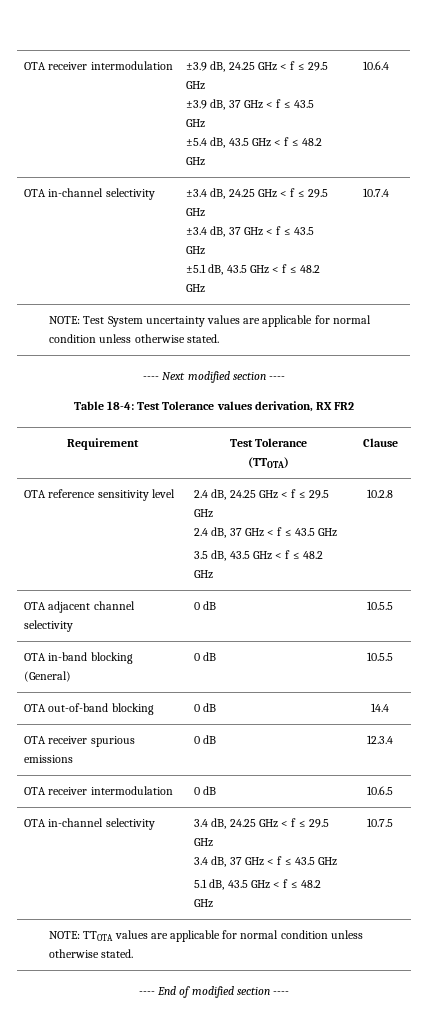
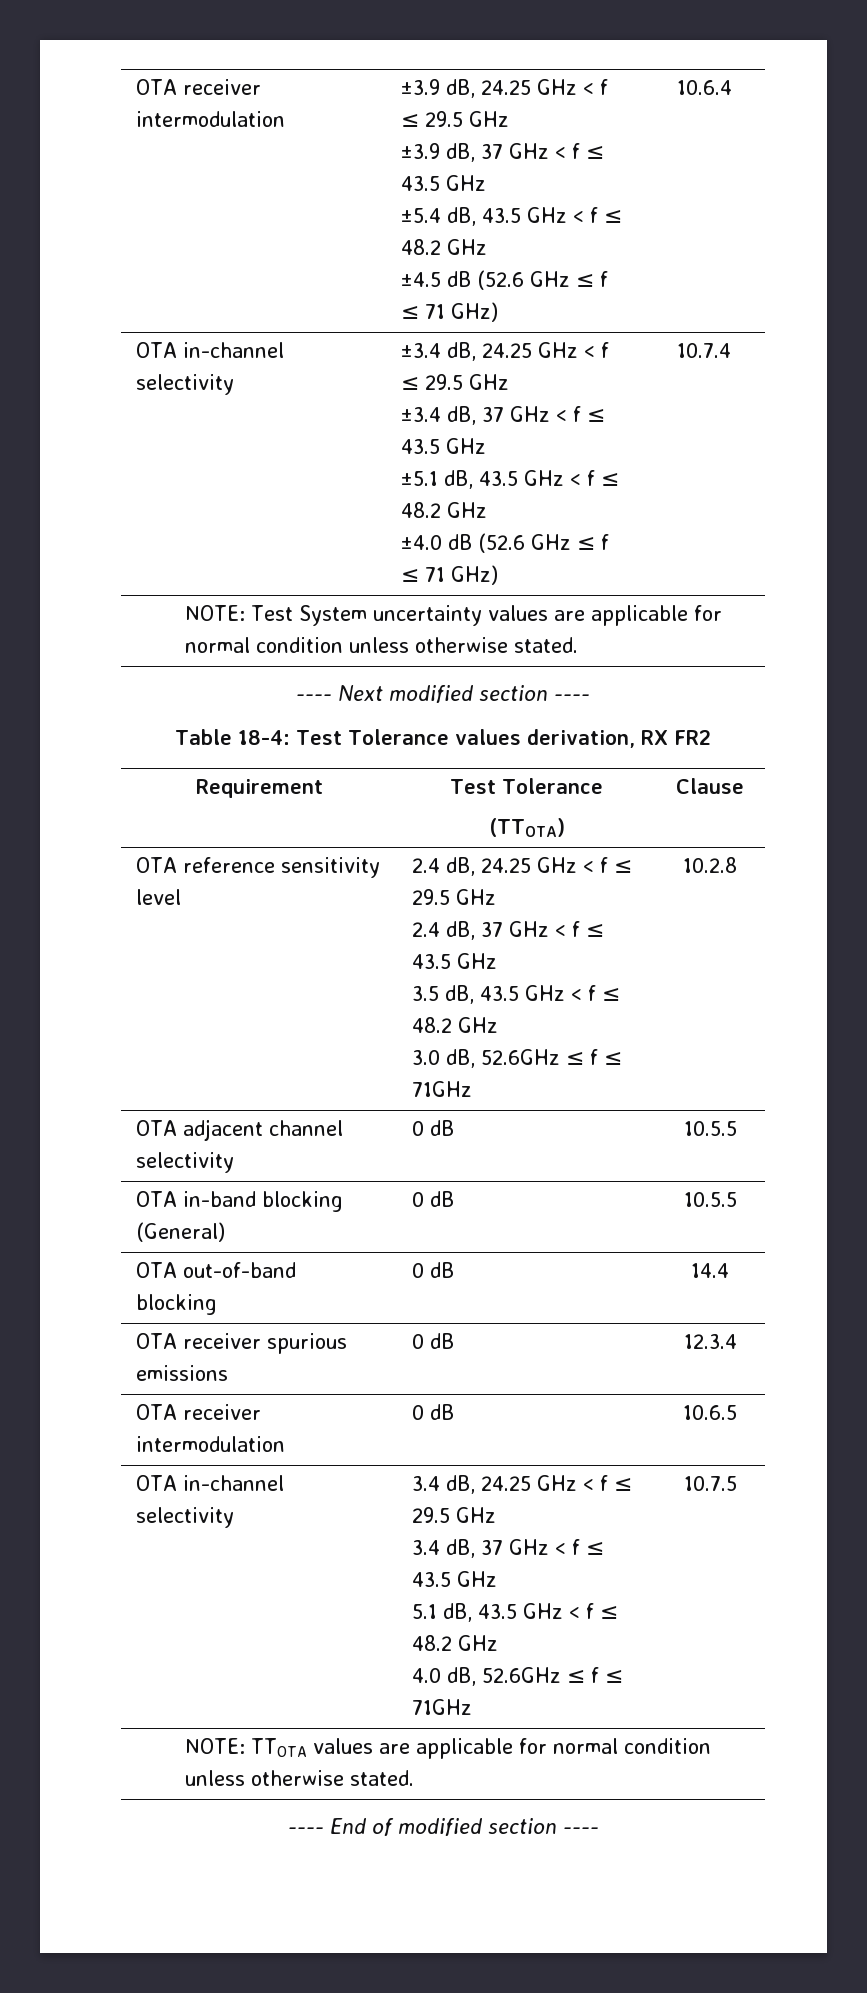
  OTA receiver intermodulation | ±3.9 dB, 24.25 GHz < f ≤ 29.5 GHz
  ±3.9 dB, 37 GHz < f ≤ 43.5 GHz
- ±5.4 dB, 43.5 GHz < f ≤ 48.2 GHz | 10.6.4
+ ±5.4 dB, 43.5 GHz < f ≤ 48.2 GHz
+ ±4.5 dB (52.6 GHz ≤ f ≤ 71 GHz) | 10.6.4
  OTA in-channel selectivity | ±3.4 dB, 24.25 GHz < f ≤ 29.5 GHz
  ±3.4 dB, 37 GHz < f ≤ 43.5 GHz
- ±5.1 dB, 43.5 GHz < f ≤ 48.2 GHz | 10.7.4
+ ±5.1 dB, 43.5 GHz < f ≤ 48.2 GHz
+ ±4.0 dB (52.6 GHz ≤ f ≤ 71 GHz) | 10.7.4
  OTA reference sensitivity level | 2.4 dB, 24.25 GHz < f ≤ 29.5 GHz
  2.4 dB, 37 GHz < f ≤ 43.5 GHz
- 3.5 dB, 43.5 GHz < f ≤ 48.2 GHz | 10.2.8
+ 3.5 dB, 43.5 GHz < f ≤ 48.2 GHz
+ 3.0 dB, 52.6GHz ≤ f ≤ 71GHz | 10.2.8
  OTA in-channel selectivity | 3.4 dB, 24.25 GHz < f ≤ 29.5 GHz
  3.4 dB, 37 GHz < f ≤ 43.5 GHz
- 5.1 dB, 43.5 GHz < f ≤ 48.2 GHz | 10.7.5
+ 5.1 dB, 43.5 GHz < f ≤ 48.2 GHz
+ 4.0 dB, 52.6GHz ≤ f ≤ 71GHz | 10.7.5

